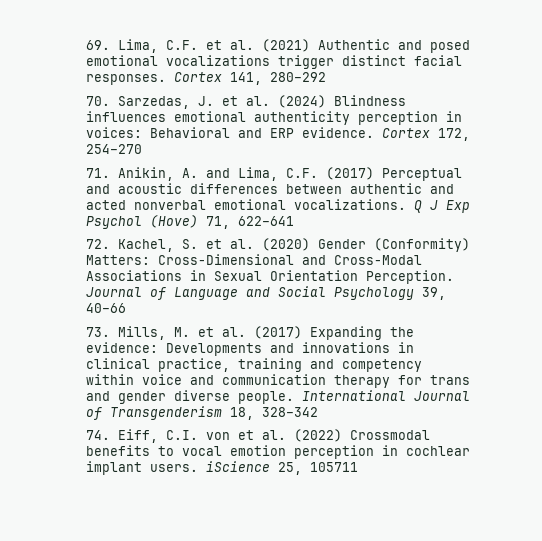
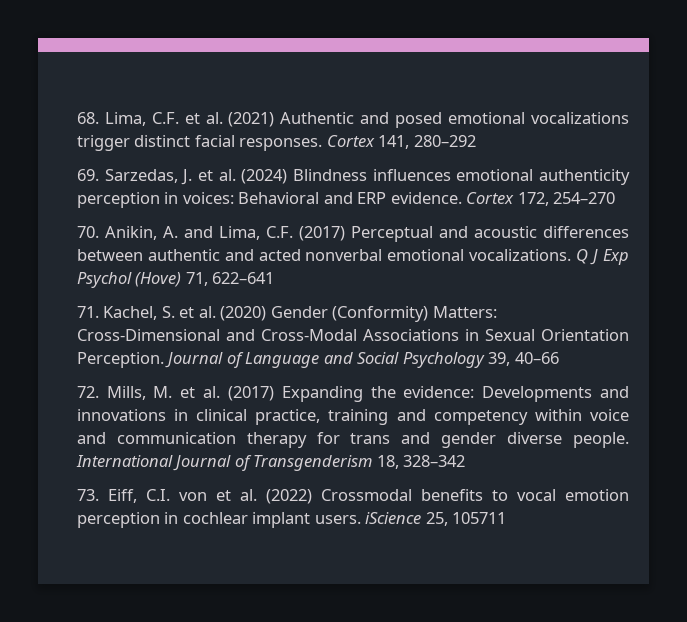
- 69. Lima, C.F. et al. (2021) Authentic and posed emotional vocalizations trigger distinct facial responses.
+ 68. Lima, C.F. et al. (2021) Authentic and posed emotional vocalizations trigger distinct facial responses.
- 70. Sarzedas, J. et al. (2024) Blindness influences emotional authenticity perception in voices: Behavioral and ERP evidence.
+ 69. Sarzedas, J. et al. (2024) Blindness influences emotional authenticity perception in voices: Behavioral and ERP evidence.
- 71. Anikin, A. and Lima, C.F. (2017) Perceptual and acoustic differences between authentic and acted nonverbal emotional vocalizations.
+ 70. Anikin, A. and Lima, C.F. (2017) Perceptual and acoustic differences between authentic and acted nonverbal emotional vocalizations.
- 72. Kachel, S. et al. (2020) Gender (Conformity) Matters: Cross-Dimensional and Cross-Modal Associations in Sexual Orientation Perception.
+ 71. Kachel, S. et al. (2020) Gender (Conformity) Matters: Cross-Dimensional and Cross-Modal Associations in Sexual Orientation Perception.
- 73. Mills, M. et al. (2017) Expanding the evidence: Developments and innovations in clinical practice, training and competency within voice and communication therapy for trans and gender diverse people.
+ 72. Mills, M. et al. (2017) Expanding the evidence: Developments and innovations in clinical practice, training and competency within voice and communication therapy for trans and gender diverse people.
- 74. Eiff, C.I. von et al. (2022) Crossmodal benefits to vocal emotion perception in cochlear implant users. iScience 25, 105711
+ 73. Eiff, C.I. von et al. (2022) Crossmodal benefits to vocal emotion perception in cochlear implant users. iScience 25, 105711

